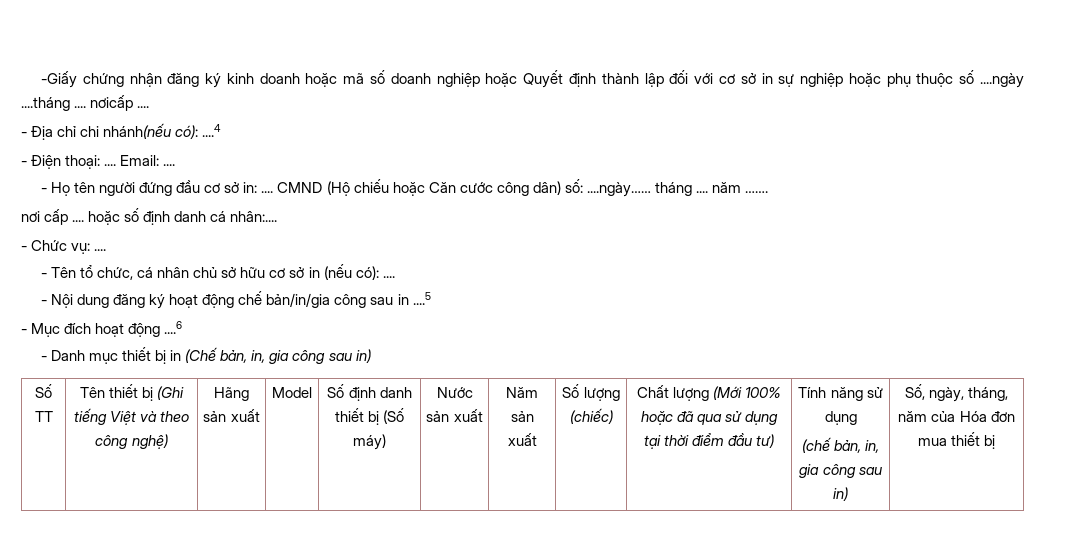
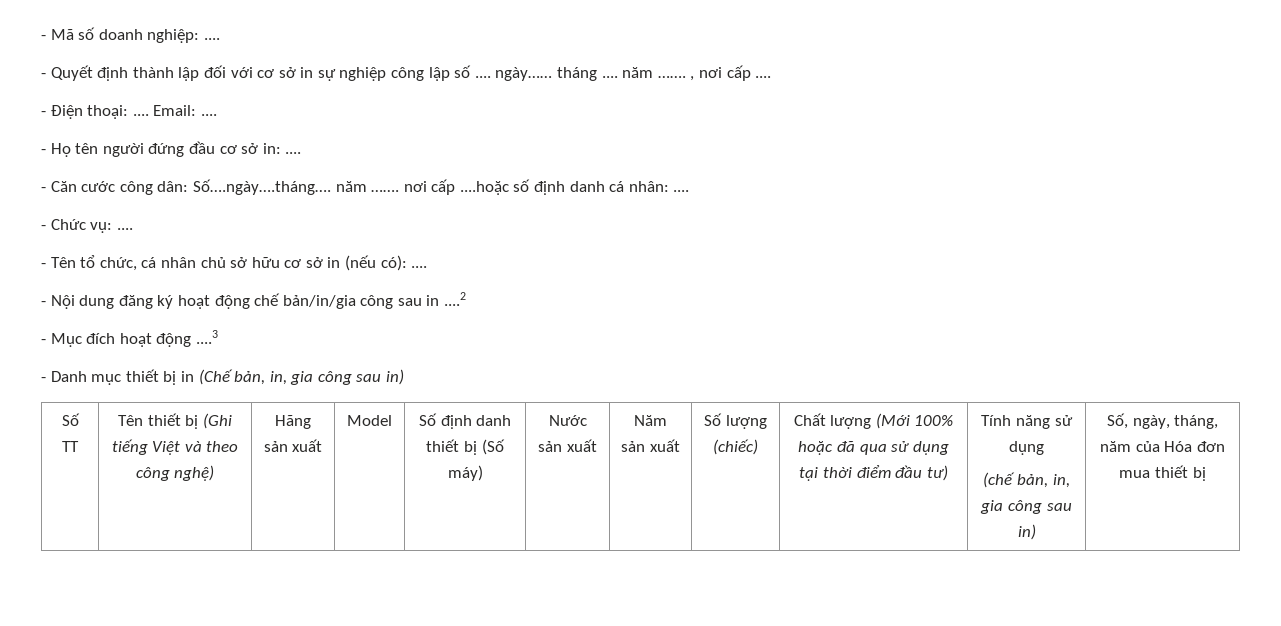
- -Giấy chứng nhận đăng ký kinh doanh hoặc mã số doanh nghiệp hoặc Quyết định thành lập đối với cơ sở in sự nghiệp hoặc phụ thuộc số ....ngày ....tháng .... nơicấp ....
- - Địa chỉ chi nhánh(nếu có): ....4
+ - Mã số doanh nghiệp: ....
+ - Quyết định thành lập đối với cơ sở in sự nghiệp công lập số .... ngày…… tháng .... năm ……. , nơi cấp ....
- - Họ tên người đứng đầu cơ sở in: .... CMND (Hộ chiếu hoặc Căn cước công dân) số: ....ngày…… tháng .... năm …….
- nơi cấp .... hoặc số định danh cá nhân:....
+ - Họ tên người đứng đầu cơ sở in: ....
+ - Căn cước công dân: Số….ngày….tháng…. năm ……. nơi cấp ....hoặc số định danh cá nhân: ....
- - Nội dung đăng ký hoạt động chế bản/in/gia công sau in ....5
+ - Nội dung đăng ký hoạt động chế bản/in/gia công sau in ....2
- - Mục đích hoạt động ....6
+ - Mục đích hoạt động ....3

